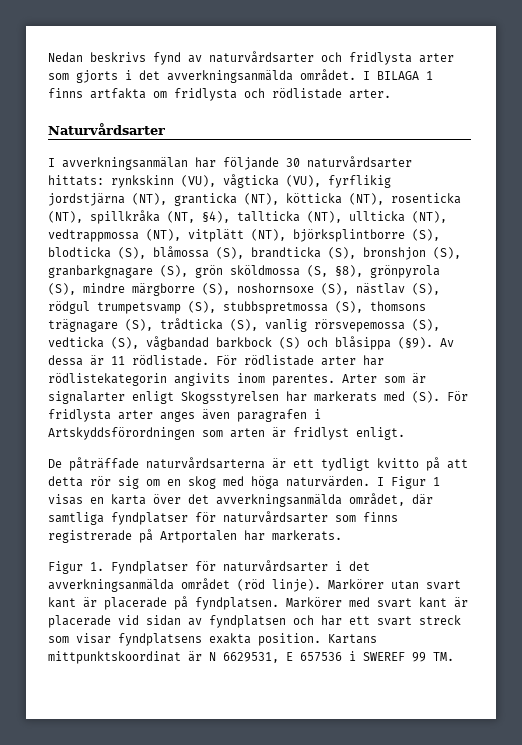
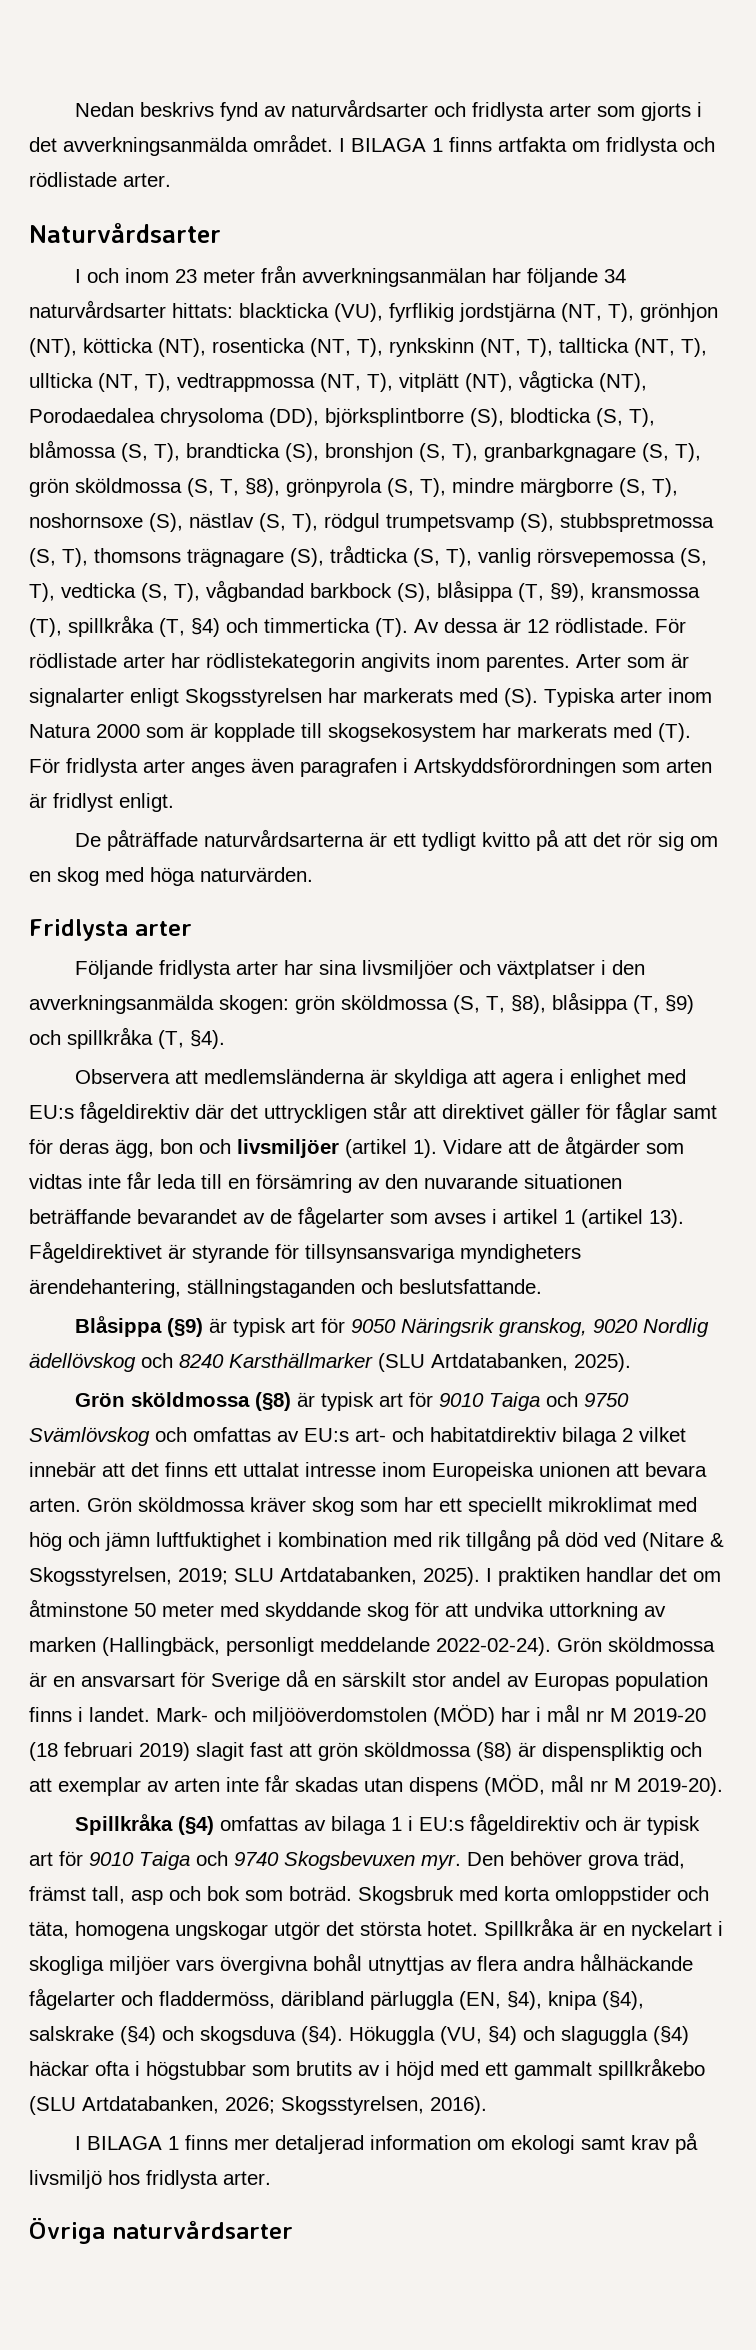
- I avverkningsanmälan har följande 30 naturvårdsarter hittats: rynkskinn (VU), vågticka (VU), fyrflikig jordstjärna (NT), granticka (NT), kötticka (NT), rosenticka (NT), spillkråka (NT, §4), tallticka (NT), ullticka (NT), vedtrappmossa (NT), vitplätt (NT), björksplintborre (S), blodticka (S), blåmossa (S), brandticka (S), bronshjon (S), granbarkgnagare (S), grön sköldmossa (S, §8), grönpyrola (S), mindre märgborre (S), noshornsoxe (S), nästlav (S), rödgul trumpetsvamp (S), stubbspretmossa (S), thomsons trägnagare (S), trådticka (S), vanlig rörsvepemossa (S), vedticka (S), vågbandad barkbock (S) och blåsippa (§9). Av dessa är 11 rödlistade.
+ I och inom 23 meter från avverkningsanmälan har följande 34 naturvårdsarter hittats: blackticka (VU), fyrflikig jordstjärna (NT, T), grönhjon (NT), kötticka (NT), rosenticka (NT, T), rynkskinn (NT, T), tallticka (NT, T), ullticka (NT, T), vedtrappmossa (NT, T), vitplätt (NT), vågticka (NT), Porodaedalea chrysoloma (DD), björksplintborre (S), blodticka (S, T), blåmossa (S, T), brandticka (S), bronshjon (S, T), granbarkgnagare (S, T), grön sköldmossa (S, T, §8), grönpyrola (S, T), mindre märgborre (S, T), noshornsoxe (S), nästlav (S, T), rödgul trumpetsvamp (S), stubbspretmossa (S, T), thomsons trägnagare (S), trådticka (S, T), vanlig rörsvepemossa (S, T), vedticka (S, T), vågbandad barkbock (S), blåsippa (T, §9), kransmossa (T), spillkråka (T, §4) och timmerticka (T). Av dessa är 12 rödlistade.
- Arter som är signalarter enligt Skogsstyrelsen har markerats med (S). För fridlysta arter anges även paragrafen i Artskyddsförordningen som arten är fridlyst enligt.
+ Arter som är signalarter enligt Skogsstyrelsen har markerats med (S). Typiska arter inom Natura 2000 som är kopplade till skogsekosystem har markerats med (T). För fridlysta arter anges även paragrafen i Artskyddsförordningen som arten är fridlyst enligt.
- De påträffade naturvårdsarterna är ett tydligt kvitto på att detta rör sig om en skog med höga naturvärden. I Figur 1 visas en karta över det avverkningsanmälda området, där samtliga fyndplatser för naturvårdsarter som finns registrerade på Artportalen har markerats.
- Figur 1. Fyndplatser för naturvårdsarter i det avverkningsanmälda området (röd linje). Markörer utan svart kant är placerade på fyndplatsen. Markörer med svart kant är placerade vid sidan av fyndplatsen och har ett svart streck som visar fyndplatsens exakta position. Kartans mittpunktskoordinat är N 6629531, E 657536 i SWEREF 99 TM.
+ De påträffade naturvårdsarterna är ett tydligt kvitto på att det rör sig om en skog med höga naturvärden.
+ Fridlysta arter
+ Följande fridlysta arter har sina livsmiljöer och växtplatser i den avverkningsanmälda skogen: grön sköldmossa (S, T, §8), blåsippa (T, §9) och spillkråka (T, §4).
+ Observera att medlemsländerna är skyldiga att agera i enlighet med EU:s fågeldirektiv där det uttryckligen står att direktivet gäller för fåglar samt för deras ägg, bon och livsmiljöer (artikel 1). Vidare att de åtgärder som vidtas inte får leda till en försämring av den nuvarande situationen beträffande bevarandet av de fågelarter som avses i artikel 1 (artikel 13). Fågeldirektivet är styrande för tillsynsansvariga myndigheters ärendehantering, ställningstaganden och beslutsfattande.
+ Blåsippa (§9) är typisk art för 9050 Näringsrik granskog, 9020 Nordlig ädellövskog och 8240 Karsthällmarker (SLU Artdatabanken, 2025).
+ Grön sköldmossa (§8) är typisk art för 9010 Taiga och 9750 Svämlövskog och omfattas av EU:s art- och habitatdirektiv bilaga 2 vilket innebär att det finns ett uttalat intresse inom Europeiska unionen att bevara arten. Grön sköldmossa kräver skog som har ett speciellt mikroklimat med hög och jämn luftfuktighet i kombination med rik tillgång på död ved (Nitare & Skogsstyrelsen, 2019; SLU Artdatabanken, 2025). I praktiken handlar det om åtminstone 50 meter med skyddande skog för att undvika uttorkning av marken (Hallingbäck, personligt meddelande 2022-02-24). Grön sköldmossa är en ansvarsart för Sverige då en särskilt stor andel av Europas population finns i landet. Mark- och miljööverdomstolen (MÖD) har i mål nr M 2019-20 (18 februari 2019) slagit fast att grön sköldmossa (§8) är dispenspliktig och att exemplar av arten inte får skadas utan dispens (MÖD, mål nr M 2019-20).
+ Spillkråka (§4) omfattas av bilaga 1 i EU:s fågeldirektiv och är typisk art för 9010 Taiga och 9740 Skogsbevuxen myr. Den behöver grova träd, främst tall, asp och bok som boträd. Skogsbruk med korta omloppstider och täta, homogena ungskogar utgör det största hotet. Spillkråka är en nyckelart i skogliga miljöer vars övergivna bohål utnyttjas av flera andra hålhäckande fågelarter och fladdermöss, däribland pärluggla (EN, §4), knipa (§4), salskrake (§4) och skogsduva (§4). Hökuggla (VU, §4) och slaguggla (§4) häckar ofta i högstubbar som brutits av i höjd med ett gammalt spillkråkebo (SLU Artdatabanken, 2026; Skogsstyrelsen, 2016).
+ I BILAGA 1 finns mer detaljerad information om ekologi samt krav på livsmiljö hos fridlysta arter.
+ Övriga naturvårdsarter

